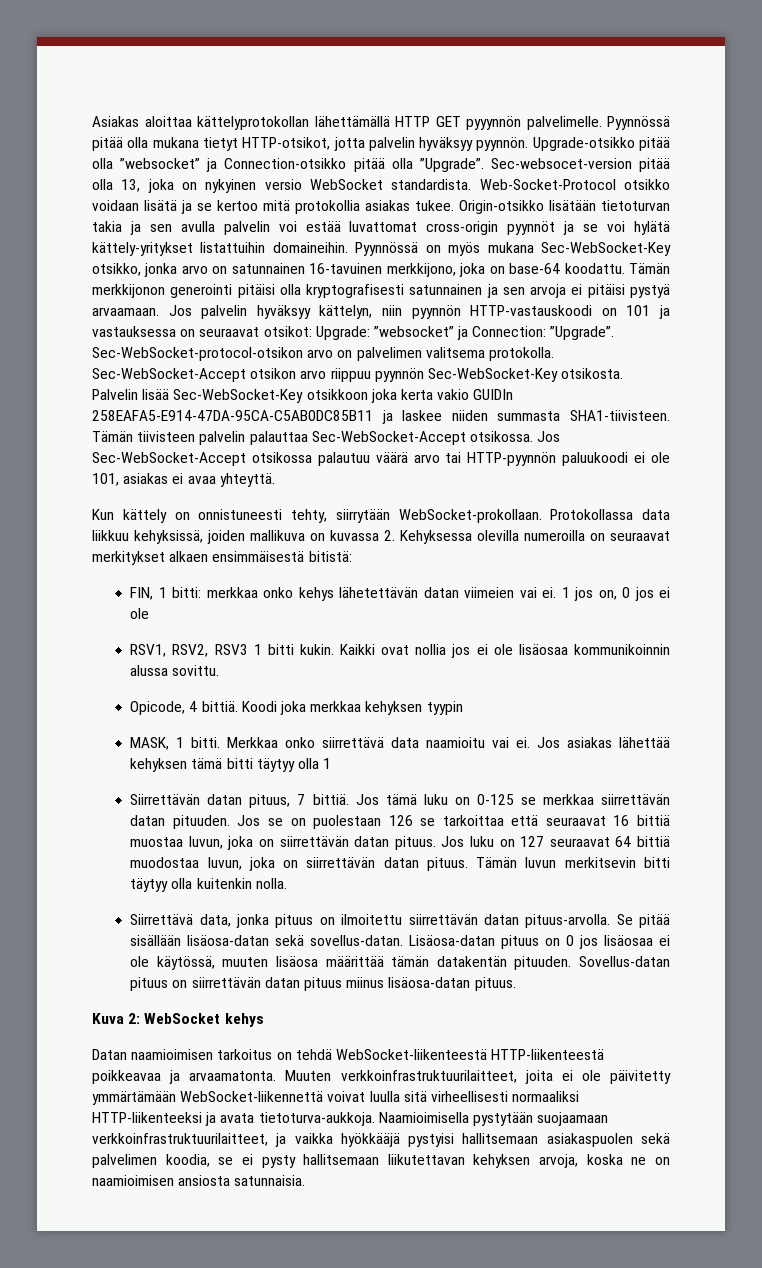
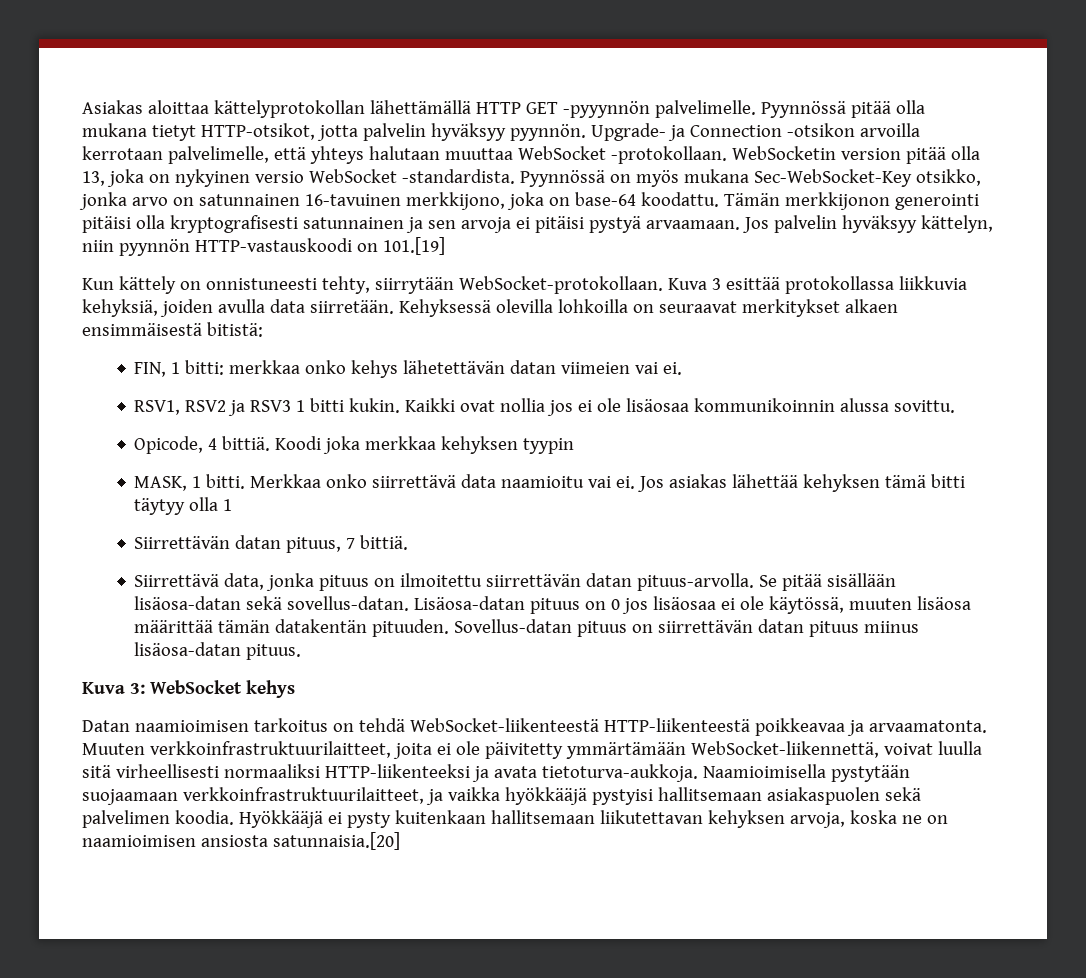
- Asiakas aloittaa kättelyprotokollan lähettämällä HTTP GET pyyynnön palvelimelle.
+ Asiakas aloittaa kättelyprotokollan lähettämällä HTTP GET -pyyynnön palvelimelle.
- Upgrade-otsikko pitää olla ”websocket” ja Connection-otsikko pitää olla ”Upgrade”. Sec-websocet-version pitää olla 13, joka on nykyinen versio WebSocket standardista. Web-Socket-Protocol otsikko voidaan lisätä ja se kertoo mitä protokollia asiakas tukee. Origin-otsikko lisätään tietoturvan takia ja sen avulla palvelin voi estää luvattomat cross-origin pyynnöt ja se voi hylätä kättely-yritykset listattuihin domaineihin.
+ Upgrade- ja Connection -otsikon arvoilla kerrotaan palvelimelle, että yhteys halutaan muuttaa WebSocket -protokollaan. WebSocketin version pitää olla 13, joka on nykyinen versio WebSocket -standardista.
- Jos palvelin hyväksyy kättelyn, niin pyynnön HTTP-vastauskoodi on 101 ja vastauksessa on seuraavat otsikot: Upgrade: ”websocket” ja Connection: ”Upgrade”. Sec-WebSocket-protocol-otsikon arvo on palvelimen valitsema protokolla. Sec-WebSocket-Accept otsikon arvo riippuu pyynnön Sec-WebSocket-Key otsikosta. Palvelin lisää Sec-WebSocket-Key otsikkoon joka kerta vakio GUIDIn 258EAFA5-E914-47DA-95CA-C5AB0DC85B11 ja laskee niiden summasta SHA1-tiivisteen. Tämän tiivisteen palvelin palauttaa Sec-WebSocket-Accept otsikossa. Jos Sec-WebSocket-Accept otsikossa palautuu väärä arvo tai HTTP-pyynnön paluukoodi ei ole 101, asiakas ei avaa yhteyttä.
+ Jos palvelin hyväksyy kättelyn, niin pyynnön HTTP-vastauskoodi on 101.[19]
- Kun kättely on onnistuneesti tehty, siirrytään WebSocket-prokollaan. Protokollassa data liikkuu kehyksissä, joiden mallikuva on kuvassa 2. Kehyksessa olevilla numeroilla on seuraavat merkitykset alkaen ensimmäisestä bitistä:
+ Kun kättely on onnistuneesti tehty, siirrytään WebSocket-protokollaan. Kuva 3 esittää protokollassa liikkuvia kehyksiä, joiden avulla data siirretään. Kehyksessä olevilla lohkoilla on seuraavat merkitykset alkaen ensimmäisestä bitistä:
- 1 jos on, 0 jos ei ole
- RSV1, RSV2, RSV3 1 bitti kukin.
+ RSV1, RSV2 ja RSV3 1 bitti kukin.
- Jos tämä luku on 0-125 se merkkaa siirrettävän datan pituuden. Jos se on puolestaan 126 se tarkoittaa että seuraavat 16 bittiä muostaa luvun, joka on siirrettävän datan pituus. Jos luku on 127 seuraavat 64 bittiä muodostaa luvun, joka on siirrettävän datan pituus. Tämän luvun merkitsevin bitti täytyy olla kuitenkin nolla.
- Kuva 2: WebSocket kehys
+ Kuva 3: WebSocket kehys
- Muuten verkkoinfrastruktuurilaitteet, joita ei ole päivitetty ymmärtämään WebSocket-liikennettä voivat luulla sitä virheellisesti normaaliksi HTTP-liikenteeksi ja avata tietoturva-aukkoja.
+ Muuten verkkoinfrastruktuurilaitteet, joita ei ole päivitetty ymmärtämään WebSocket-liikennettä, voivat luulla sitä virheellisesti normaaliksi HTTP-liikenteeksi ja avata tietoturva-aukkoja.
- Naamioimisella pystytään suojaamaan verkkoinfrastruktuurilaitteet, ja vaikka hyökkääjä pystyisi hallitsemaan asiakaspuolen sekä palvelimen koodia, se ei pysty hallitsemaan liikutettavan kehyksen arvoja, koska ne on naamioimisen ansiosta satunnaisia.
+ Naamioimisella pystytään suojaamaan verkkoinfrastruktuurilaitteet, ja vaikka hyökkääjä pystyisi hallitsemaan asiakaspuolen sekä palvelimen koodia. Hyökkääjä ei pysty kuitenkaan hallitsemaan liikutettavan kehyksen arvoja, koska ne on naamioimisen ansiosta satunnaisia.[20]

